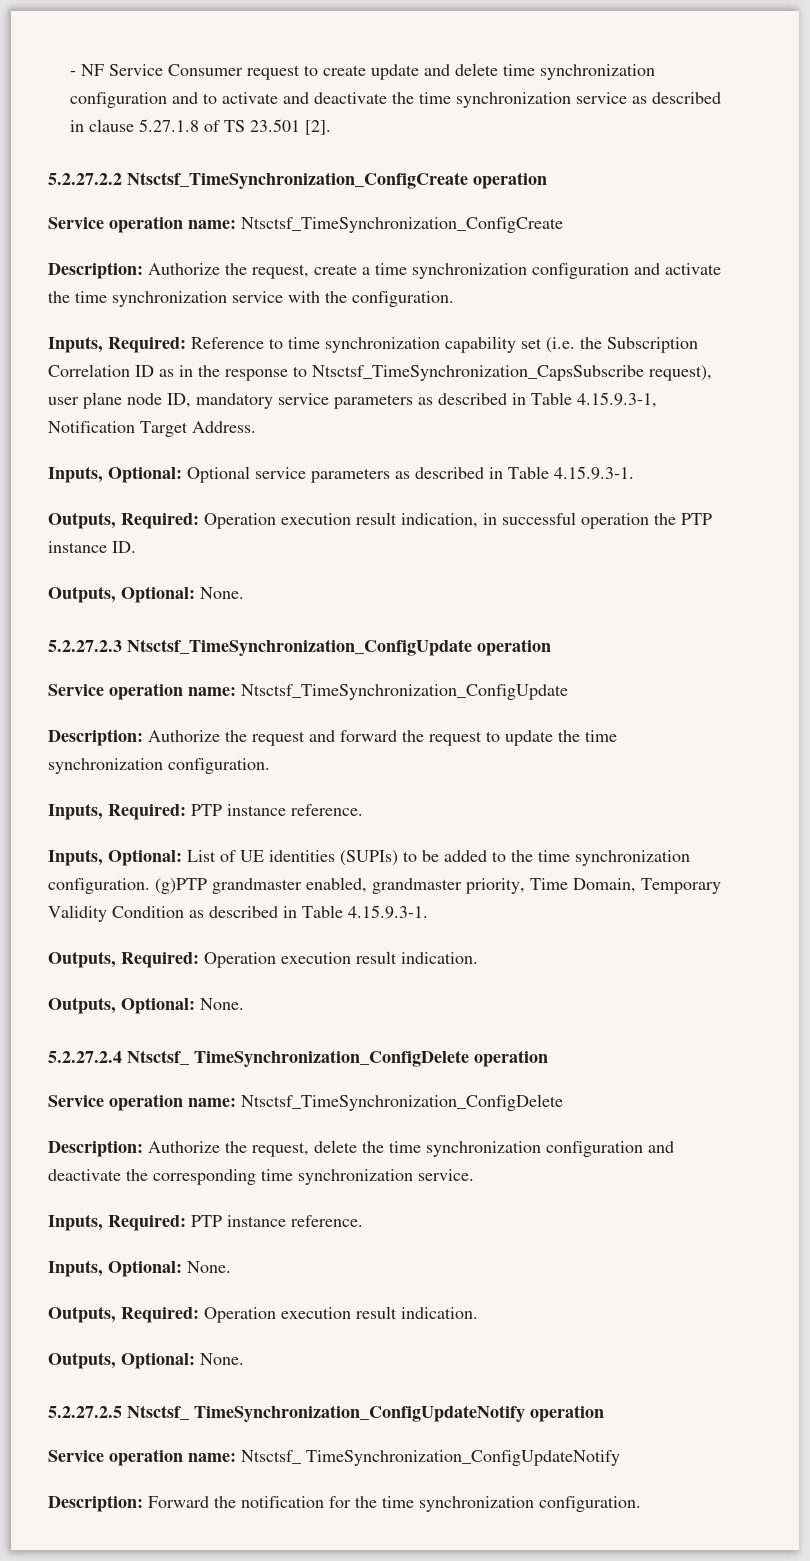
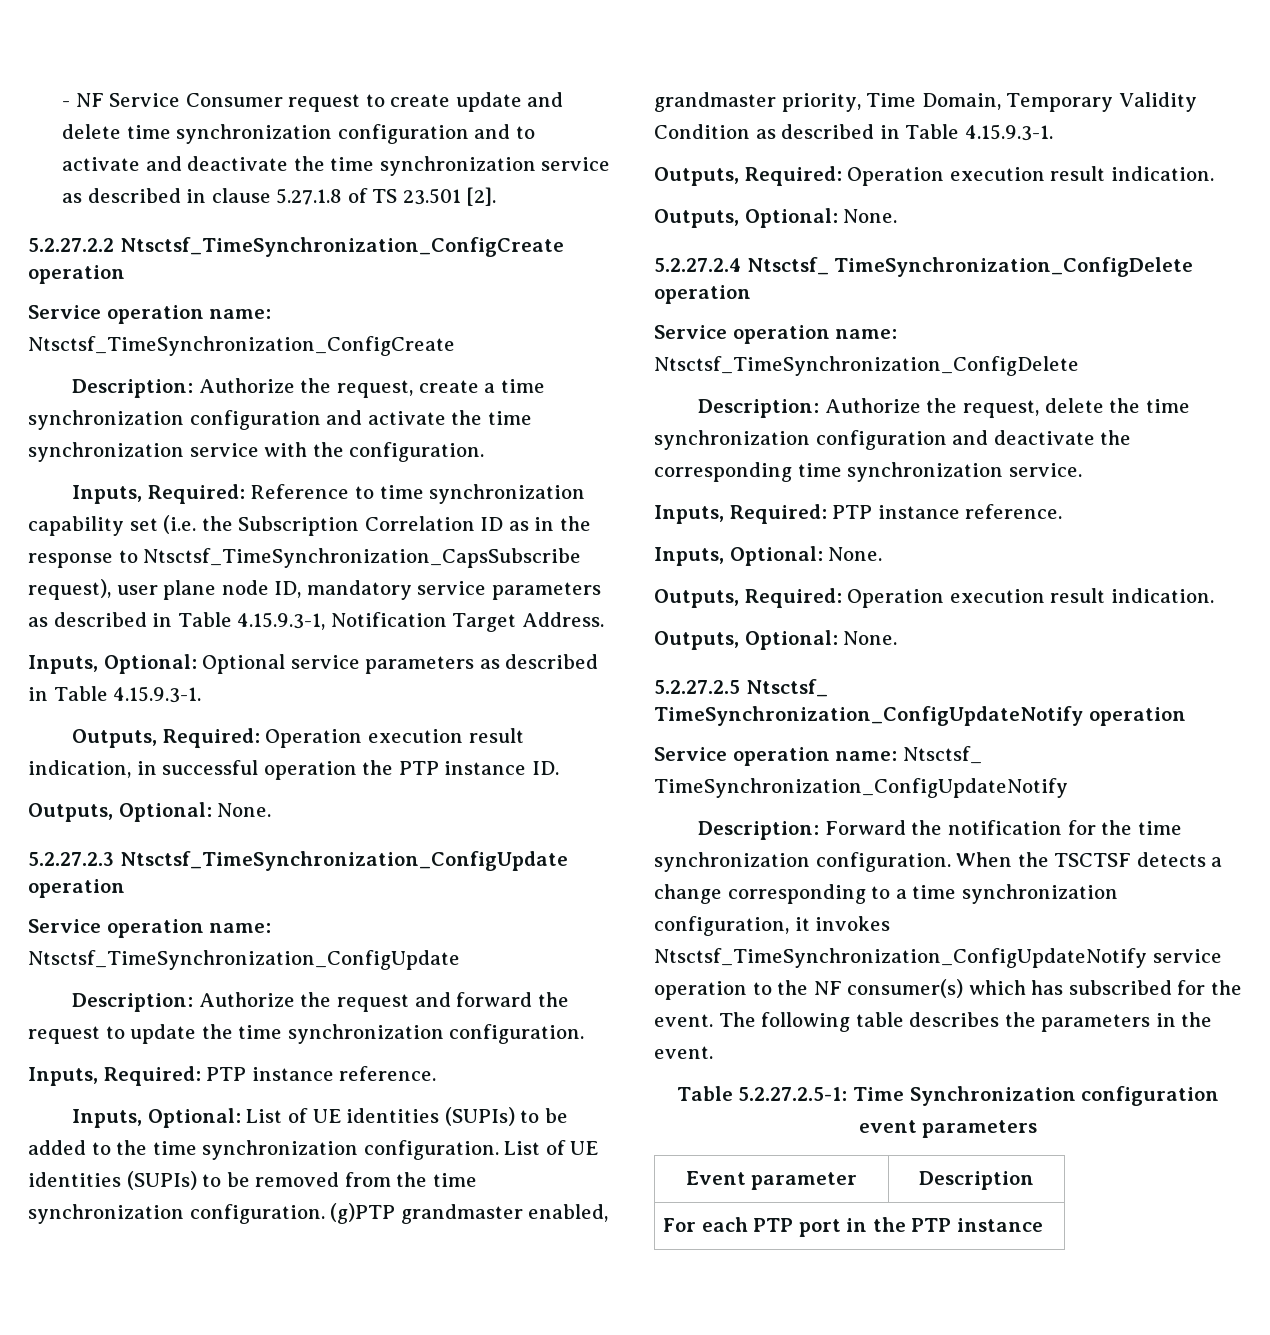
+ List of UE identities (SUPIs) to be removed from the time synchronization configuration.
+ When the TSCTSF detects a change corresponding to a time synchronization configuration, it invokes Ntsctsf_TimeSynchronization_ConfigUpdateNotify service operation to the NF consumer(s) which has subscribed for the event. The following table describes the parameters in the event.
+ Table 5.2.27.2.5-1: Time Synchronization configuration event parameters
+ Event parameter | Description
+ For each PTP port in the PTP instance

